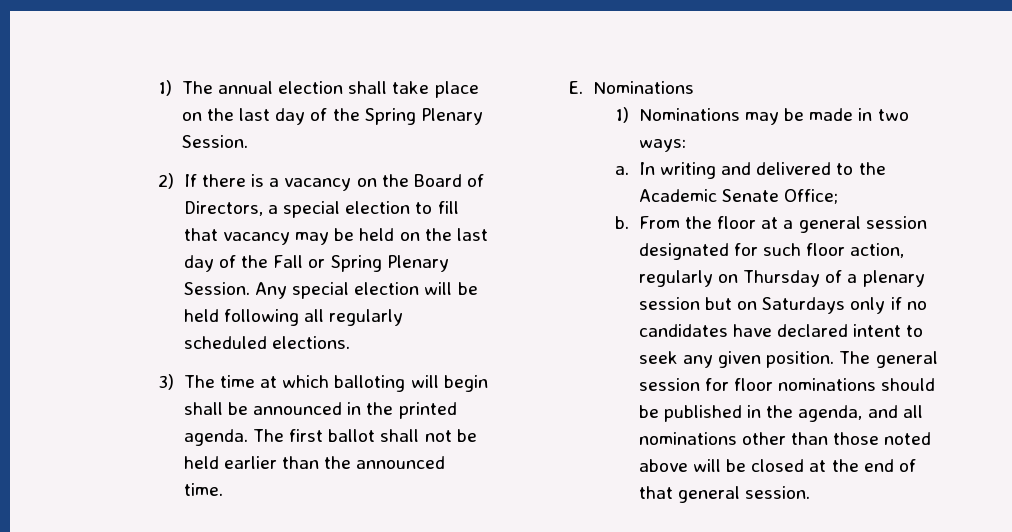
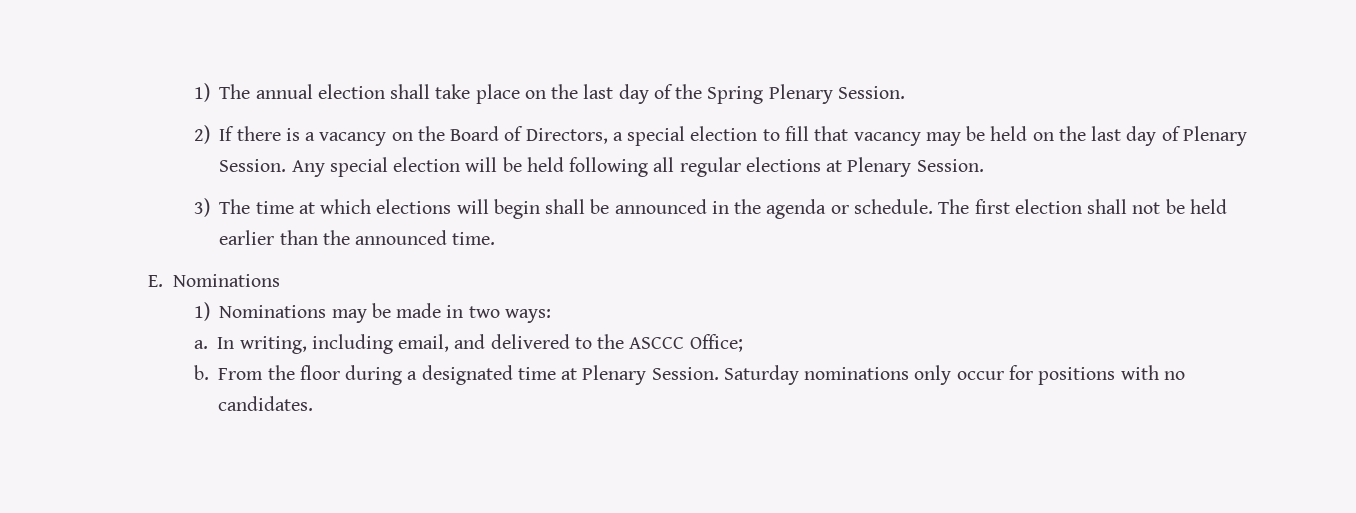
- 2) If there is a vacancy on the Board of Directors, a special election to fill that vacancy may be held on the last day of the Fall or Spring Plenary Session.
+ 2) If there is a vacancy on the Board of Directors, a special election to fill that vacancy may be held on the last day of Plenary Session.
- Any special election will be held following all regularly scheduled elections.
+ Any special election will be held following all regular elections at Plenary Session.
- 3) The time at which balloting will begin shall be announced in the printed agenda.
+ 3) The time at which elections will begin shall be announced in the agenda or schedule.
- The first ballot shall not be held earlier than the announced time.
+ The first election shall not be held earlier than the announced time.
- In writing and delivered to the Academic Senate Office;
+ In writing, including email, and delivered to the ASCCC Office;
- From the floor at a general session designated for such floor action, regularly on Thursday of a plenary session but on Saturdays only if no candidates have declared intent to seek any given position. The general session for floor nominations should be published in the agenda, and all nominations other than those noted above will be closed at the end of that general session.
+ From the floor during a designated time at Plenary Session. Saturday nominations only occur for positions with no candidates.

